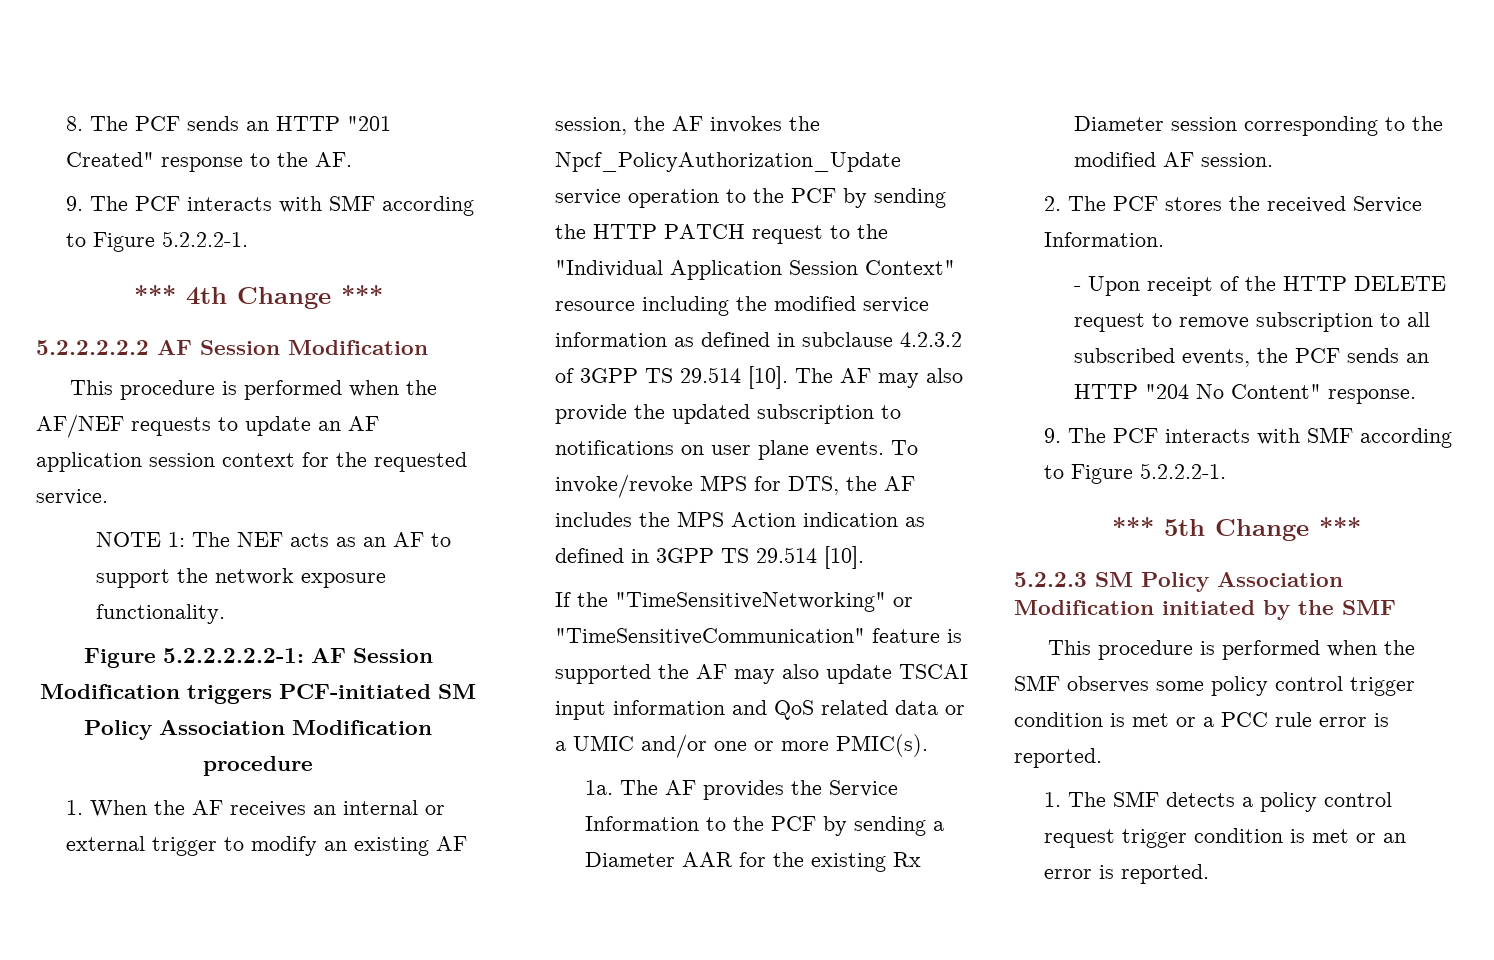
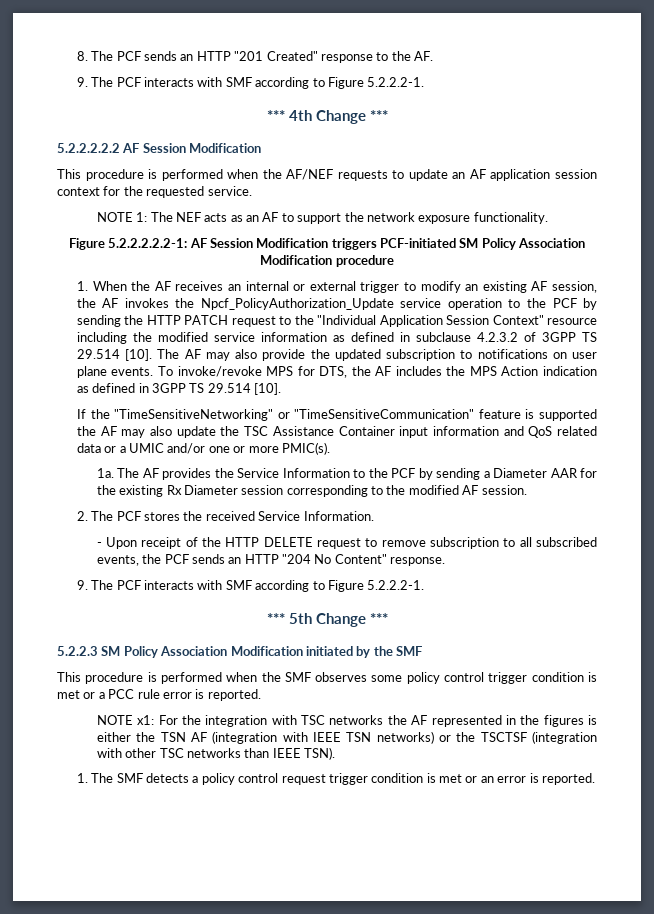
- If the "TimeSensitiveNetworking" or "TimeSensitiveCommunication" feature is supported the AF may also update TSCAI input information and QoS related data or a UMIC and/or one or more PMIC(s).
+ If the "TimeSensitiveNetworking" or "TimeSensitiveCommunication" feature is supported the AF may also update the TSC Assistance Container input information and QoS related data or a UMIC and/or one or more PMIC(s).
+ NOTE x1: For the integration with TSC networks the AF represented in the figures is either the TSN AF (integration with IEEE TSN networks) or the TSCTSF (integration with other TSC networks than IEEE TSN).

